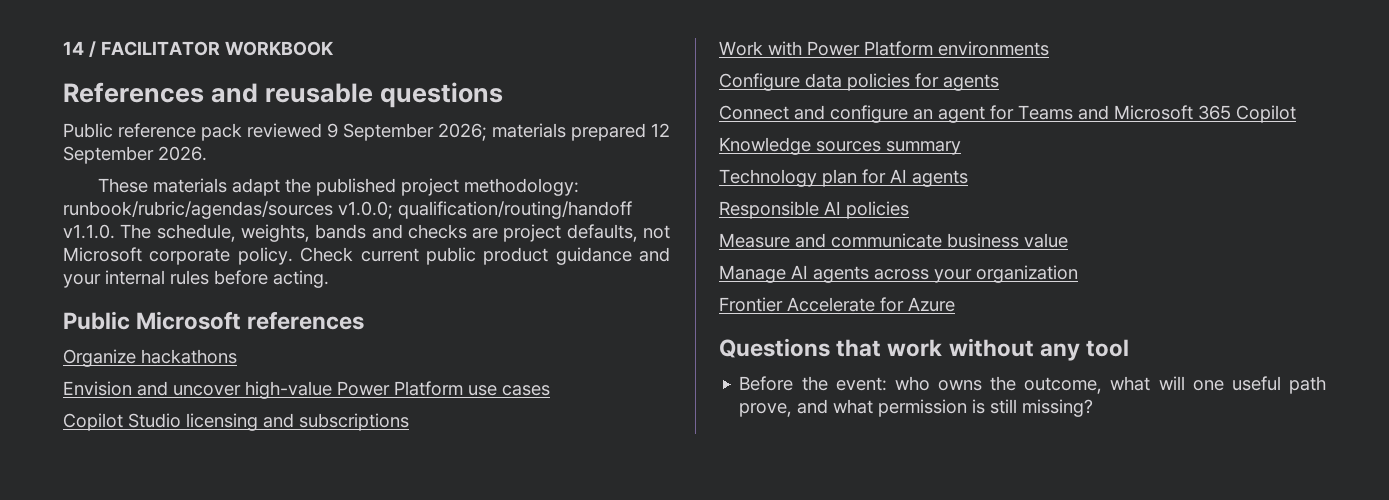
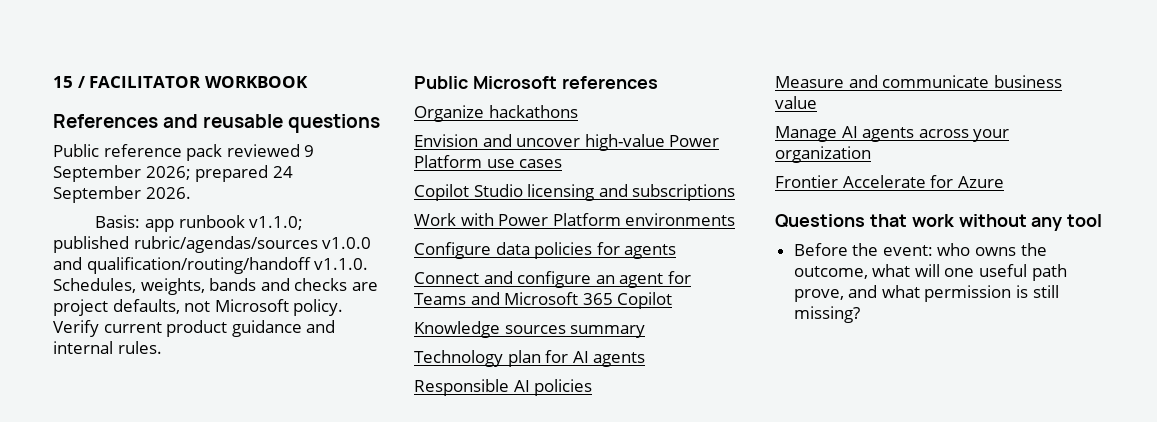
- 14 / FACILITATOR WORKBOOK
+ 15 / FACILITATOR WORKBOOK
- Public reference pack reviewed 9 September 2026; materials prepared 12 September 2026.
+ Public reference pack reviewed 9 September 2026; prepared 24 September 2026.
- These materials adapt the published project methodology: runbook/rubric/agendas/sources v1.0.0; qualification/routing/handoff v1.1.0. The schedule, weights, bands and checks are project defaults, not Microsoft corporate policy. Check current public product guidance and your internal rules before acting.
+ Basis: app runbook v1.1.0; published rubric/agendas/sources v1.0.0 and qualification/routing/handoff v1.1.0. Schedules, weights, bands and checks are project defaults, not Microsoft policy. Verify current product guidance and internal rules.

